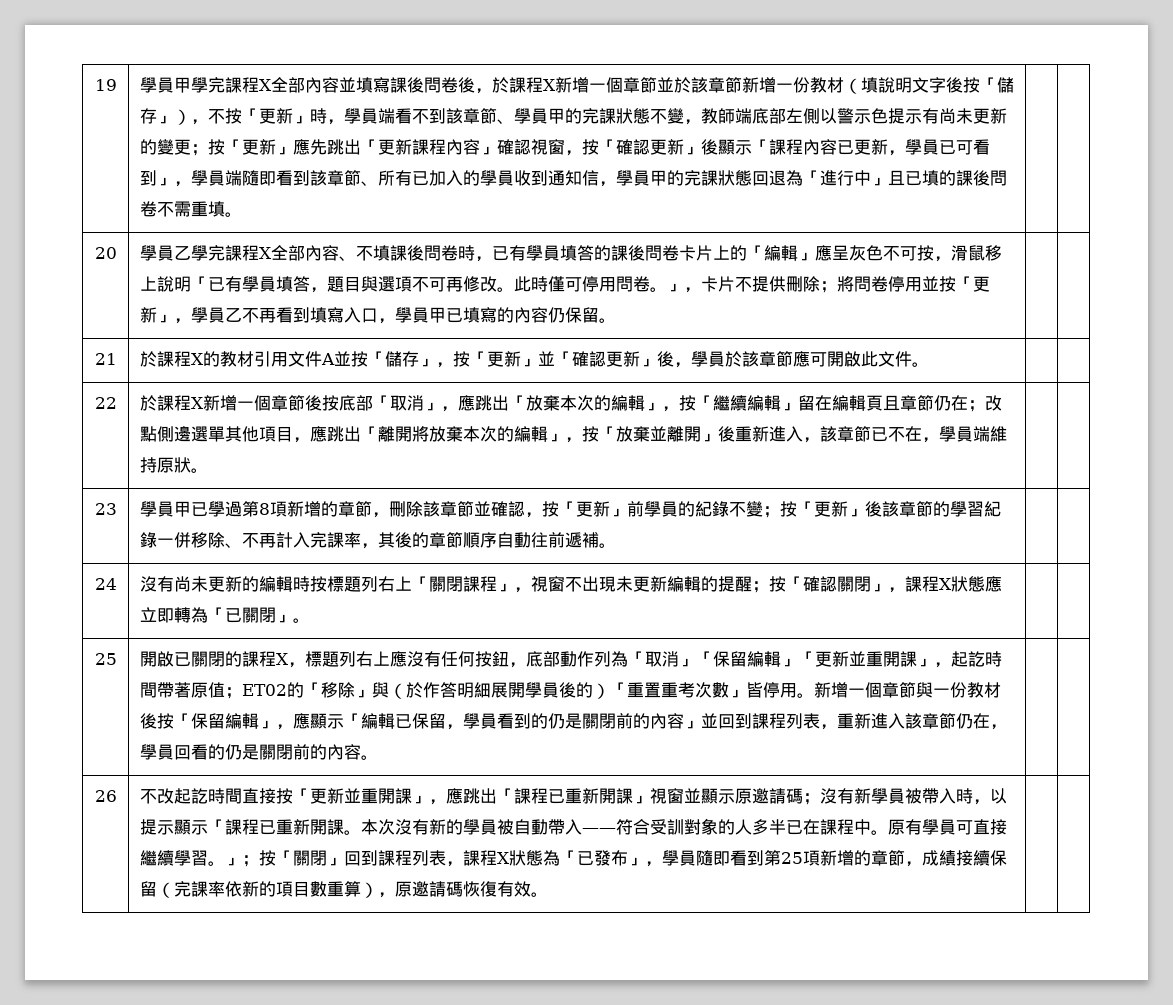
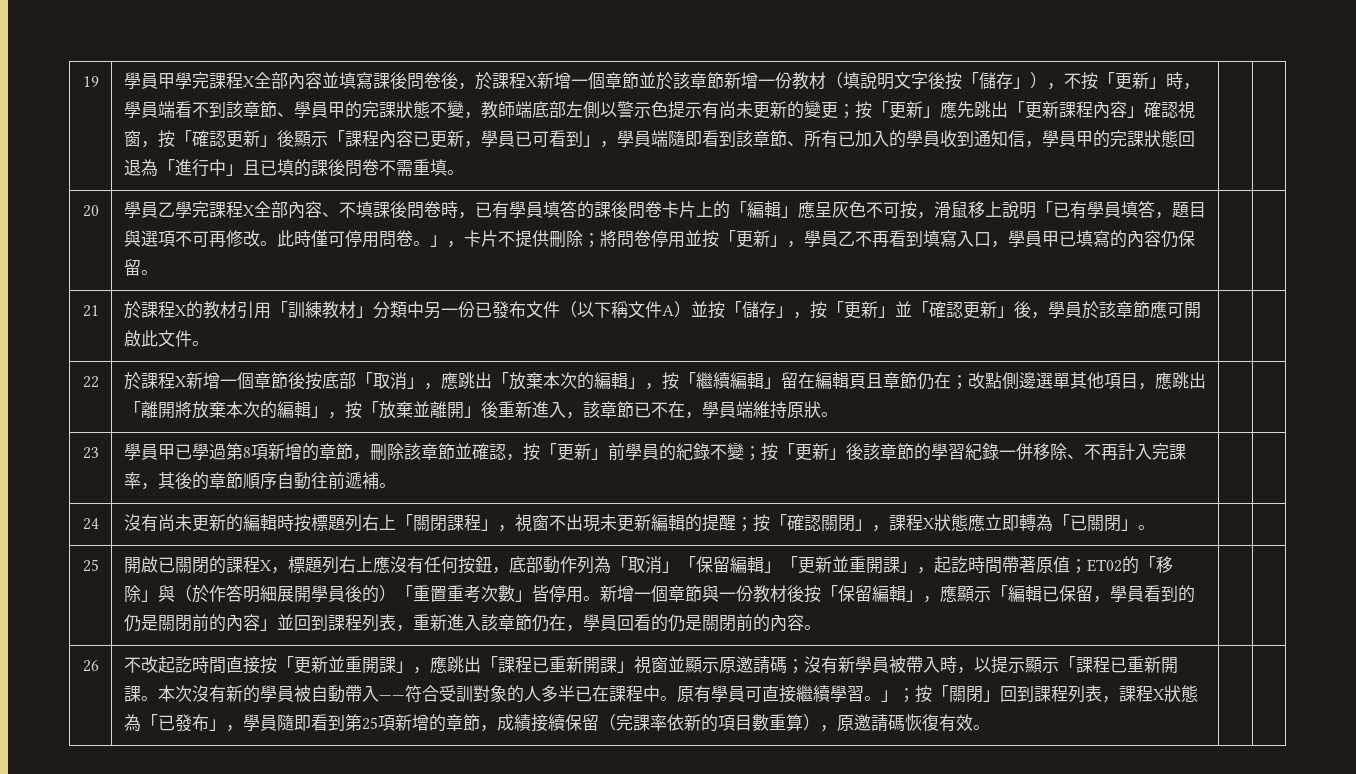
- 21 | 於課程X的教材引用文件A並按「儲存」，按「更新」並「確認更新」後，學員於該章節應可開啟此文件。 | |
+ 21 | 於課程X的教材引用「訓練教材」分類中另一份已發布文件（以下稱文件A）並按「儲存」，按「更新」並「確認更新」後，學員於該章節應可開啟此文件。 | |

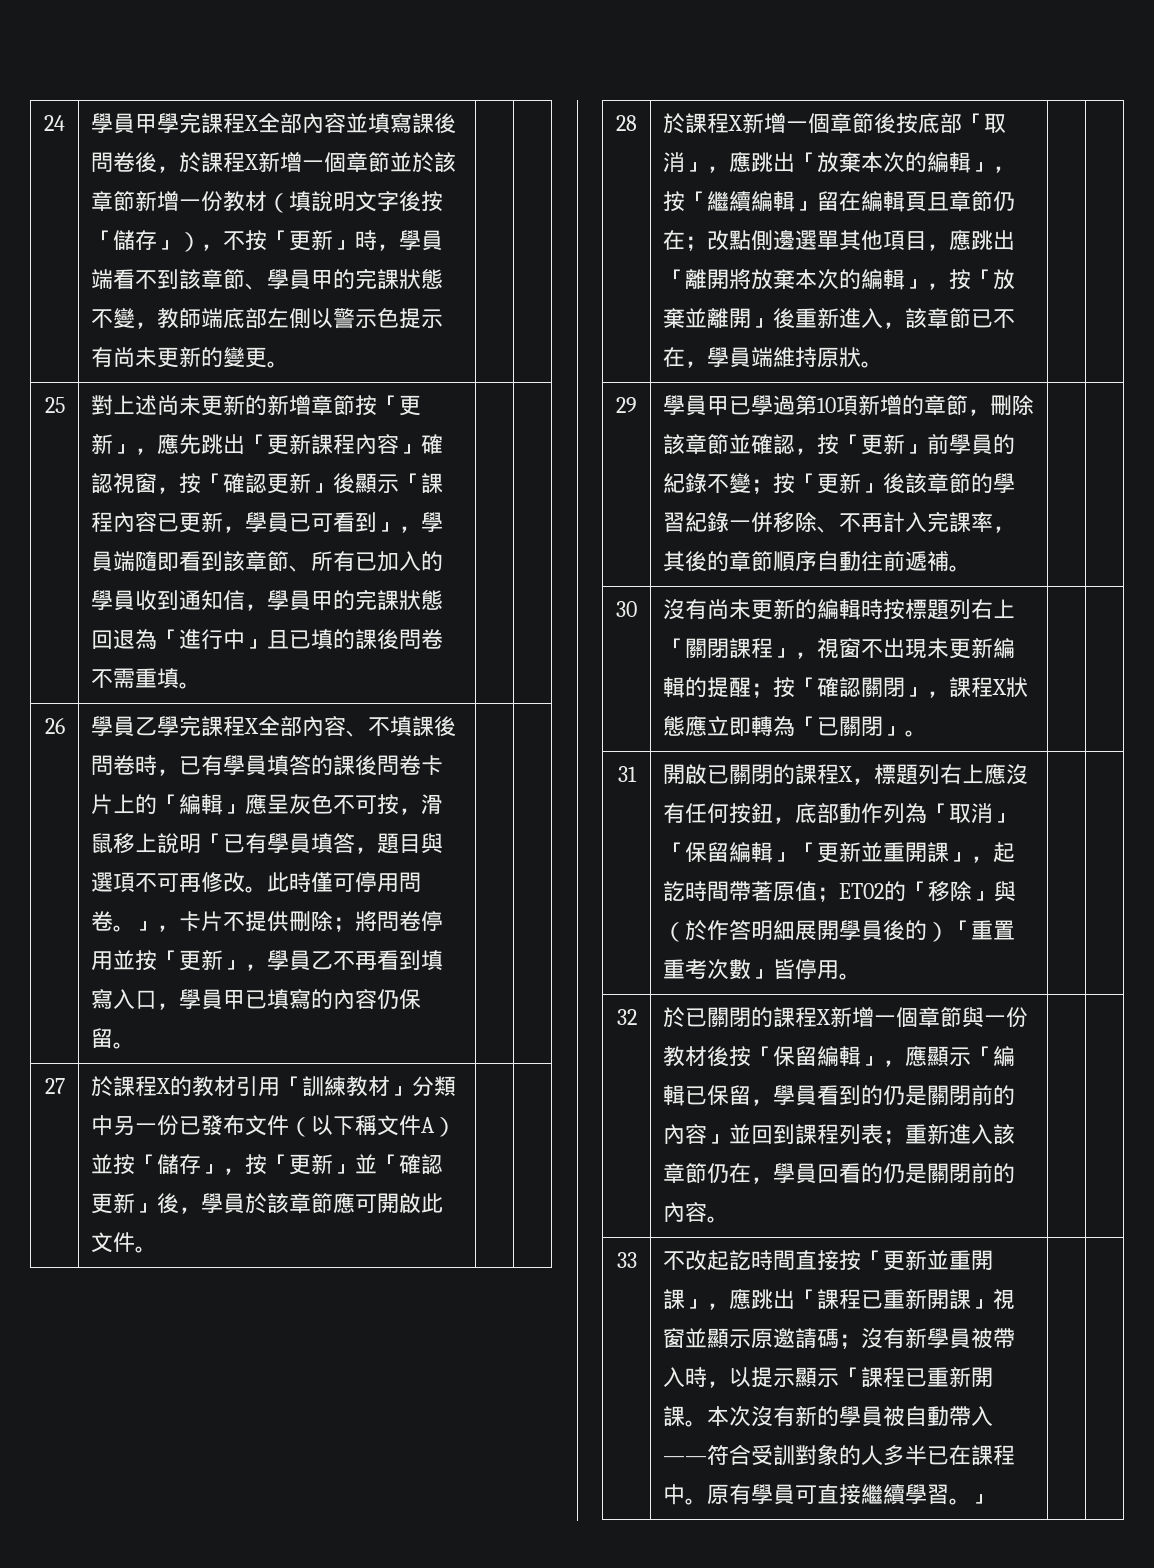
- 19
+ 24
- 學員甲學完課程X全部內容並填寫課後問卷後，於課程X新增一個章節並於該章節新增一份教材（填說明文字後按「儲存」），不按「更新」時，學員端看不到該章節、學員甲的完課狀態不變，教師端底部左側以警示色提示有尚未更新的變更；按「更新」應先跳出「更新課程內容」確認視窗，按「確認更新」後顯示「課程內容已更新，學員已可看到」，學員端隨即看到該章節、所有已加入的學員收到通知信，學員甲的完課狀態回退為「進行中」且已填的課後問卷不需重填。
+ 學員甲學完課程X全部內容並填寫課後問卷後，於課程X新增一個章節並於該章節新增一份教材（填說明文字後按「儲存」），不按「更新」時，學員端看不到該章節、學員甲的完課狀態不變，教師端底部左側以警示色提示有尚未更新的變更。 | |
+ 25 | 對上述尚未更新的新增章節按「更新」，應先跳出「更新課程內容」確認視窗，按「確認更新」後顯示「課程內容已更新，學員已可看到」，學員端隨即看到該章節、所有已加入的學員收到通知信，學員甲的完課狀態回退為「進行中」且已填的課後問卷不需重填。
- 20
+ 26
- 21 | 於課程X的教材引用「訓練教材」分類中另一份已發布文件（以下稱文件A）並按「儲存」，按「更新」並「確認更新」後，學員於該章節應可開啟此文件。 | |
+ 27 | 於課程X的教材引用「訓練教材」分類中另一份已發布文件（以下稱文件A）並按「儲存」，按「更新」並「確認更新」後，學員於該章節應可開啟此文件。 | |
- 22
+ 28
- 23
+ 29
- 學員甲已學過第8項新增的章節，刪除該章節並確認，按「更新」前學員的紀錄不變；按「更新」後該章節的學習紀錄一併移除、不再計入完課率，其後的章節順序自動往前遞補。
+ 學員甲已學過第10項新增的章節，刪除該章節並確認，按「更新」前學員的紀錄不變；按「更新」後該章節的學習紀錄一併移除、不再計入完課率，其後的章節順序自動往前遞補。
- 24 | 沒有尚未更新的編輯時按標題列右上「關閉課程」，視窗不出現未更新編輯的提醒；按「確認關閉」，課程X狀態應立即轉為「已關閉」。 | |
- 25
+ 30 | 沒有尚未更新的編輯時按標題列右上「關閉課程」，視窗不出現未更新編輯的提醒；按「確認關閉」，課程X狀態應立即轉為「已關閉」。 | |
+ 31
- ET02的「移除」與（於作答明細展開學員後的）「重置重考次數」皆停用。新增一個章節與一份教材後按「保留編輯」，應顯示「編輯已保留，學員看到的仍是關閉前的內容」並回到課程列表，重新進入該章節仍在，學員回看的仍是關閉前的內容。
+ ET02的「移除」與（於作答明細展開學員後的）「重置重考次數」皆停用。 | |
+ 32 | 於已關閉的課程X新增一個章節與一份教材後按「保留編輯」，應顯示「編輯已保留，學員看到的仍是關閉前的內容」並回到課程列表；重新進入該章節仍在，學員回看的仍是關閉前的內容。
- 26
+ 33
- 原有學員可直接繼續學習。」；按「關閉」回到課程列表，課程X狀態為「已發布」，學員隨即看到第25項新增的章節，成績接續保留（完課率依新的項目數重算），原邀請碼恢復有效。
+ 原有學員可直接繼續學習。」

